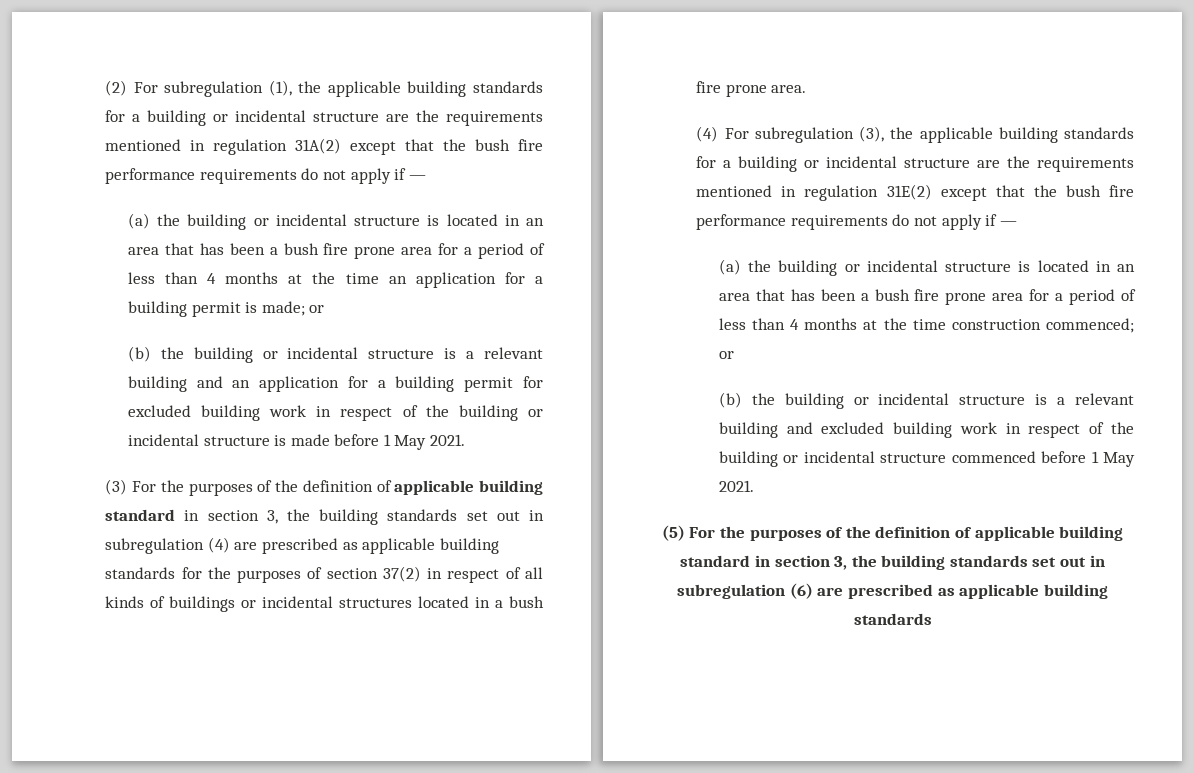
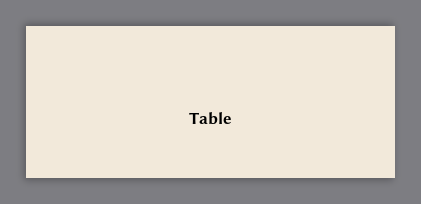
- (2) For subregulation (1), the applicable building standards for a building or incidental structure are the requirements mentioned in regulation 31A(2) except that the bush fire performance requirements do not apply if —
- (a) the building or incidental structure is located in an area that has been a bush fire prone area for a period of less than 4 months at the time an application for a building permit is made; or
- (b) the building or incidental structure is a relevant building and an application for a building permit for excluded building work in respect of the building or incidental structure is made before 1 May 2021.
- (3) For the purposes of the definition of applicable building standard in section 3, the building standards set out in subregulation (4) are prescribed as applicable building standards for the purposes of section 37(2) in respect of all kinds of buildings or incidental structures located in a bush fire prone area.
- (4) For subregulation (3), the applicable building standards for a building or incidental structure are the requirements mentioned in regulation 31E(2) except that the bush fire performance requirements do not apply if —
- (a) the building or incidental structure is located in an area that has been a bush fire prone area for a period of less than 4 months at the time construction commenced; or
- (b) the building or incidental structure is a relevant building and excluded building work in respect of the building or incidental structure commenced before 1 May 2021.
- (5) For the purposes of the definition of applicable building standard in section 3, the building standards set out in subregulation (6) are prescribed as applicable building standards
+ Table

